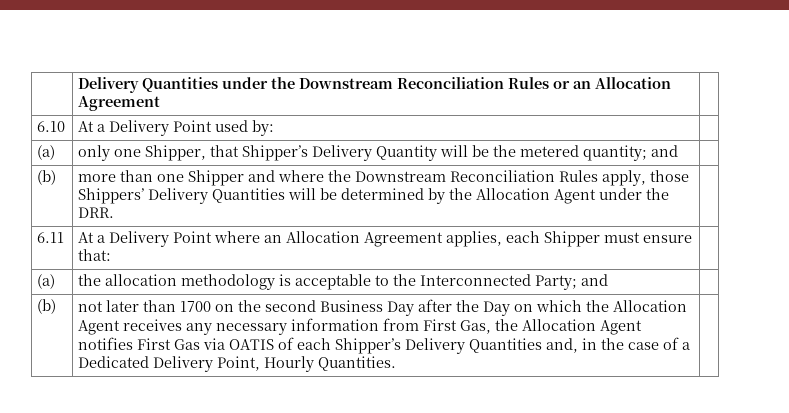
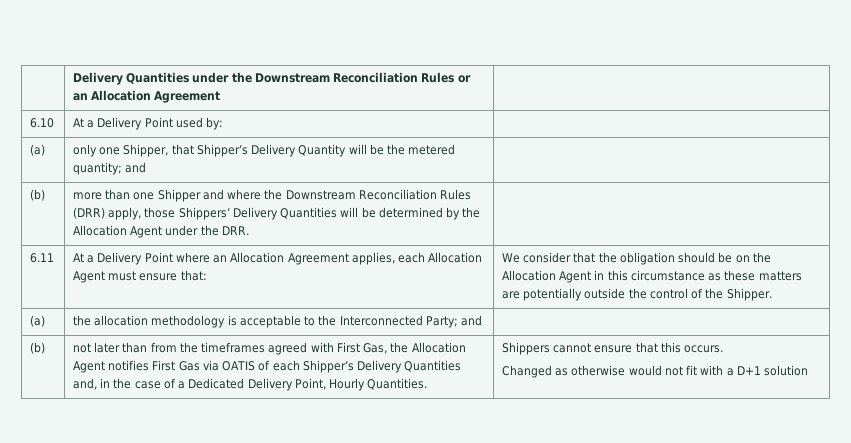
- (b) | more than one Shipper and where the Downstream Reconciliation Rules apply, those Shippers’ Delivery Quantities will be determined by the Allocation Agent under the DRR. |
+ (b) | more than one Shipper and where the Downstream Reconciliation Rules (DRR) apply, those Shippers’ Delivery Quantities will be determined by the Allocation Agent under the DRR. |
- At a Delivery Point where an Allocation Agreement applies, each Shipper must ensure that:
+ At a Delivery Point where an Allocation Agreement applies, each Allocation Agent must ensure that:
+ We consider that the obligation should be on the Allocation Agent in this circumstance as these matters are potentially outside the control of the Shipper.
- not later than 1700 on the second Business Day after the Day on which the Allocation Agent receives any necessary information from First Gas, the Allocation Agent notifies First Gas via OATIS of each Shipper’s Delivery Quantities and, in the case of a Dedicated Delivery Point, Hourly Quantities.
+ not later than from the timeframes agreed with First Gas, the Allocation Agent notifies First Gas via OATIS of each Shipper’s Delivery Quantities and, in the case of a Dedicated Delivery Point, Hourly Quantities.
+ Shippers cannot ensure that this occurs.
+ Changed as otherwise would not fit with a D+1 solution

